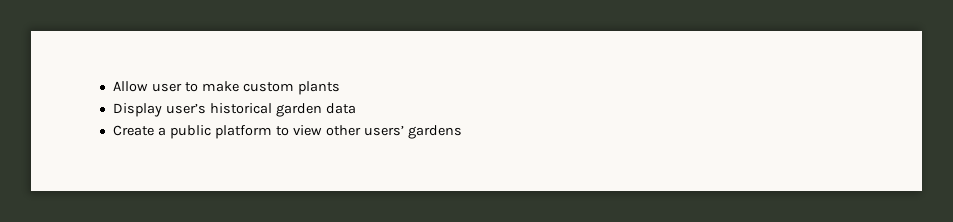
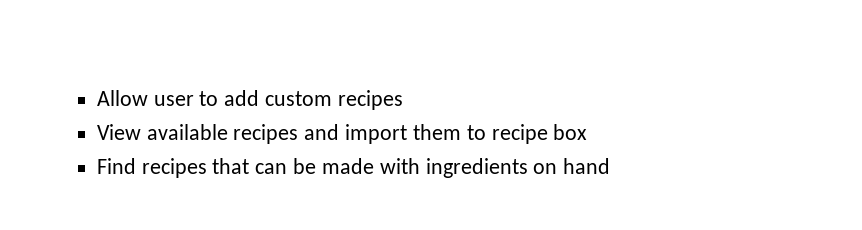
- Allow user to make custom plants
- Display user’s historical garden data
- Create a public platform to view other users’ gardens
+ Allow user to add custom recipes
+ View available recipes and import them to recipe box
+ Find recipes that can be made with ingredients on hand

